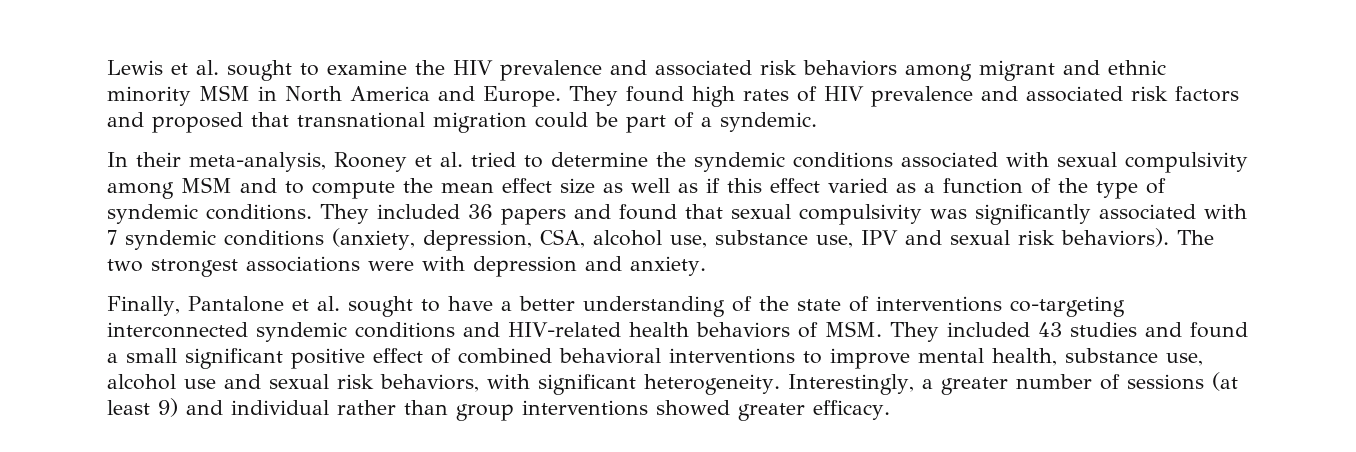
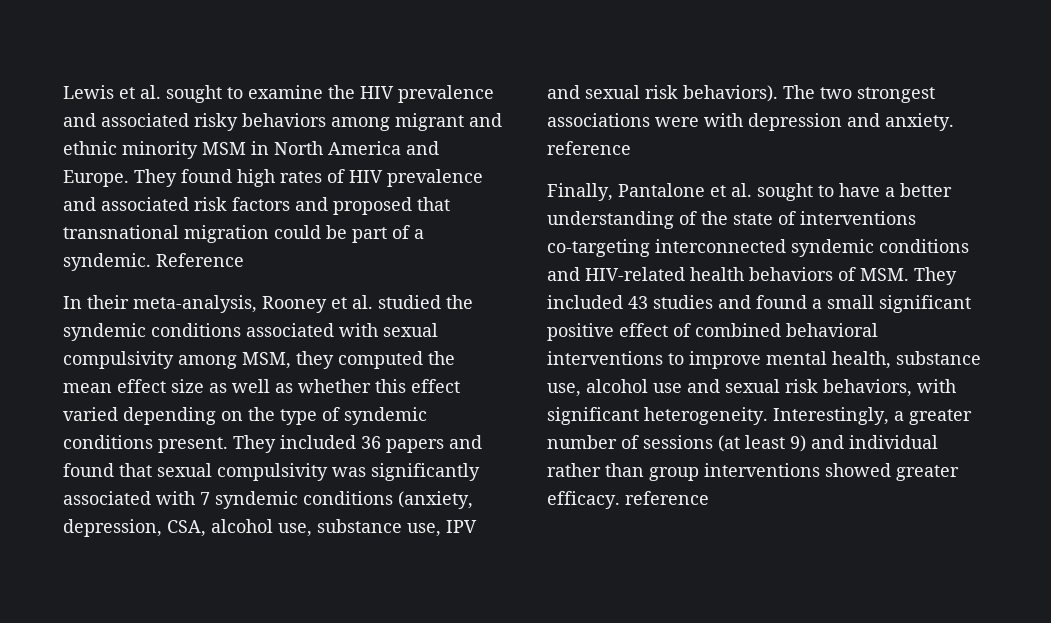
- Lewis et al. sought to examine the HIV prevalence and associated risk behaviors among migrant and ethnic minority MSM in North America and Europe.
+ Lewis et al. sought to examine the HIV prevalence and associated risky behaviors among migrant and ethnic minority MSM in North America and Europe.
+ Reference
- In their meta-analysis, Rooney et al. tried to determine the syndemic conditions associated with sexual compulsivity among MSM and to compute the mean effect size as well as if this effect varied as a function of the type of syndemic conditions.
+ In their meta-analysis, Rooney et al. studied the syndemic conditions associated with sexual compulsivity among MSM, they computed the mean effect size as well as whether this effect varied depending on the type of syndemic conditions present.
- The two strongest associations were with depression and anxiety.
+ The two strongest associations were with depression and anxiety. reference
- Interestingly, a greater number of sessions (at least 9) and individual rather than group interventions showed greater efficacy.
+ Interestingly, a greater number of sessions (at least 9) and individual rather than group interventions showed greater efficacy. reference

